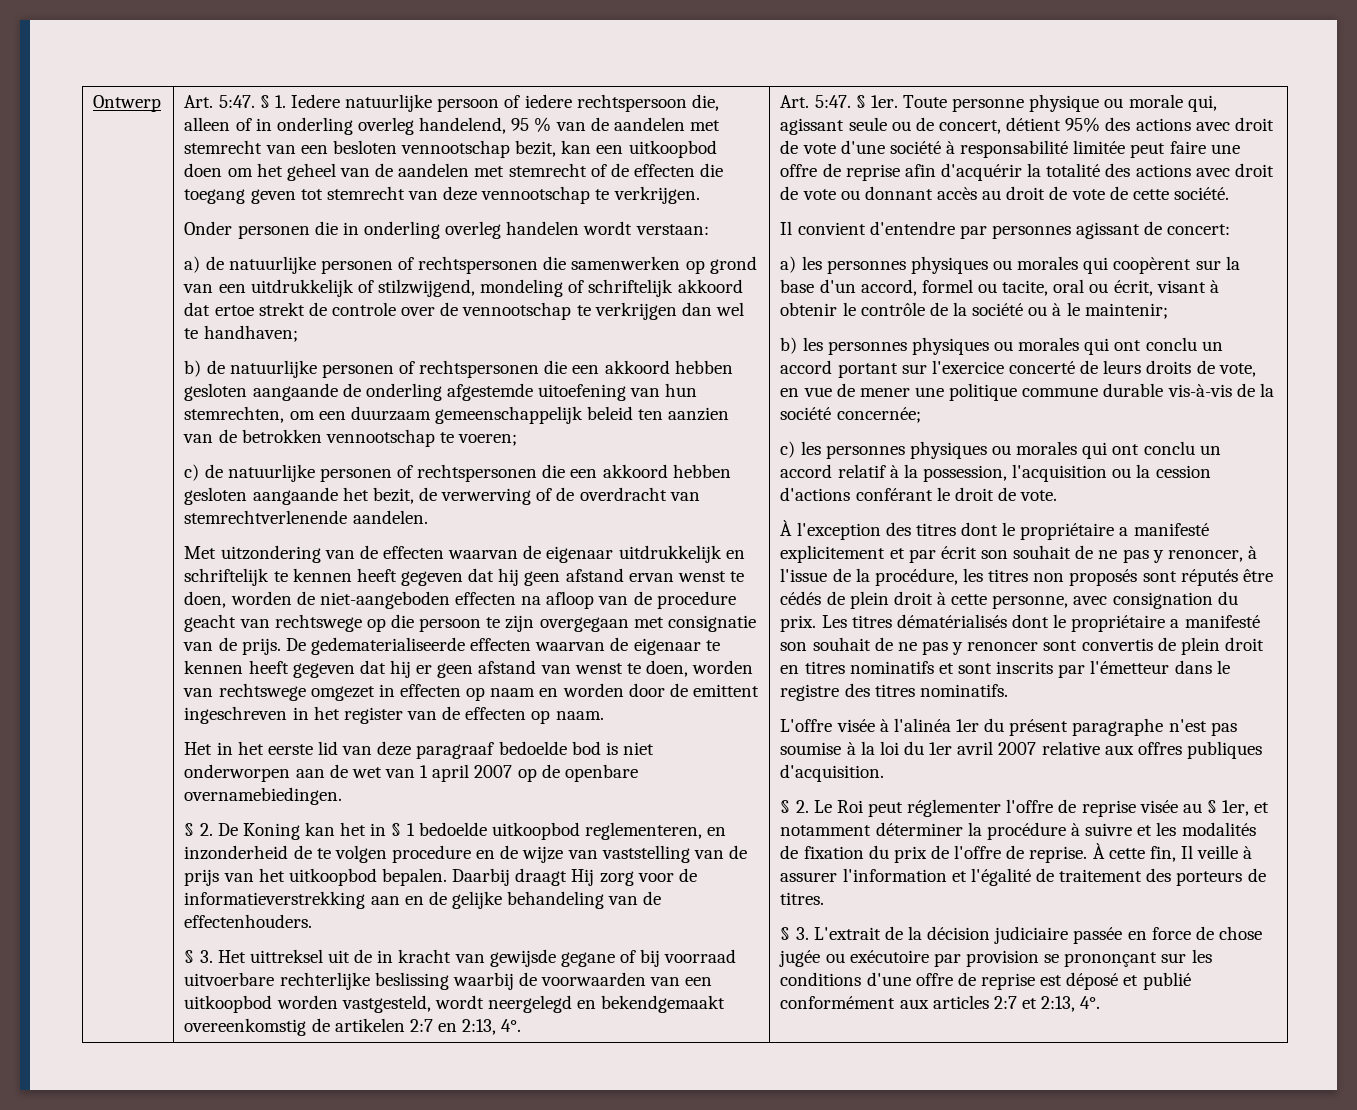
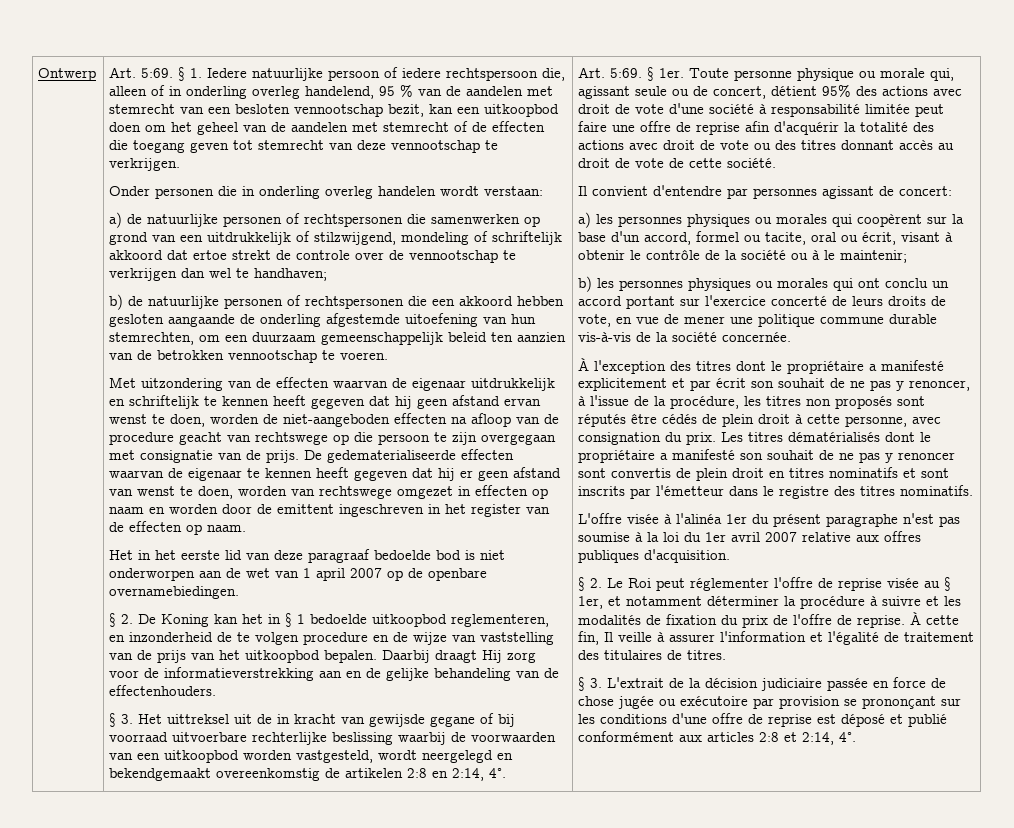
- Ontwerp | Art. 5:47.
+ Ontwerp | Art. 5:69.
- b) de natuurlijke personen of rechtspersonen die een akkoord hebben gesloten aangaande de onderling afgestemde uitoefening van hun stemrechten, om een duurzaam gemeenschappelijk beleid ten aanzien van de betrokken vennootschap te voeren;
- c) de natuurlijke personen of rechtspersonen die een akkoord hebben gesloten aangaande het bezit, de verwerving of de overdracht van stemrechtverlenende aandelen.
+ b) de natuurlijke personen of rechtspersonen die een akkoord hebben gesloten aangaande de onderling afgestemde uitoefening van hun stemrechten, om een duurzaam gemeenschappelijk beleid ten aanzien van de betrokken vennootschap te voeren.
- § 3. Het uittreksel uit de in kracht van gewijsde gegane of bij voorraad uitvoerbare rechterlijke beslissing waarbij de voorwaarden van een uitkoopbod worden vastgesteld, wordt neergelegd en bekendgemaakt overeenkomstig de artikelen 2:7 en 2:13, 4°. | Art. 5:47.
+ § 3. Het uittreksel uit de in kracht van gewijsde gegane of bij voorraad uitvoerbare rechterlijke beslissing waarbij de voorwaarden van een uitkoopbod worden vastgesteld, wordt neergelegd en bekendgemaakt overeenkomstig de artikelen 2:8 en 2:14, 4°. | Art. 5:69.
- Toute personne physique ou morale qui, agissant seule ou de concert, détient 95% des actions avec droit de vote d'une société à responsabilité limitée peut faire une offre de reprise afin d'acquérir la totalité des actions avec droit de vote ou donnant accès au droit de vote de cette société.
+ Toute personne physique ou morale qui, agissant seule ou de concert, détient 95% des actions avec droit de vote d'une société à responsabilité limitée peut faire une offre de reprise afin d'acquérir la totalité des actions avec droit de vote ou des titres donnant accès au droit de vote de cette société.
- b) les personnes physiques ou morales qui ont conclu un accord portant sur l'exercice concerté de leurs droits de vote, en vue de mener une politique commune durable vis-à-vis de la société concernée;
- c) les personnes physiques ou morales qui ont conclu un accord relatif à la possession, l'acquisition ou la cession d'actions conférant le droit de vote.
+ b) les personnes physiques ou morales qui ont conclu un accord portant sur l'exercice concerté de leurs droits de vote, en vue de mener une politique commune durable vis-à-vis de la société concernée.
- À cette fin, Il veille à assurer l'information et l'égalité de traitement des porteurs de titres.
+ À cette fin, Il veille à assurer l'information et l'égalité de traitement des titulaires de titres.
- § 3. L'extrait de la décision judiciaire passée en force de chose jugée ou exécutoire par provision se prononçant sur les conditions d'une offre de reprise est déposé et publié conformément aux articles 2:7 et 2:13, 4°.
+ § 3. L'extrait de la décision judiciaire passée en force de chose jugée ou exécutoire par provision se prononçant sur les conditions d'une offre de reprise est déposé et publié conformément aux articles 2:8 et 2:14, 4°.

